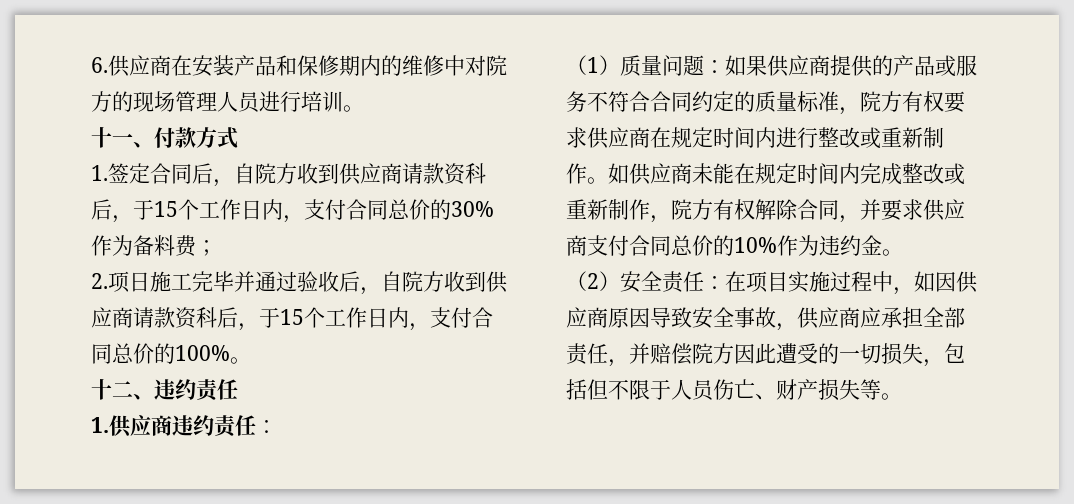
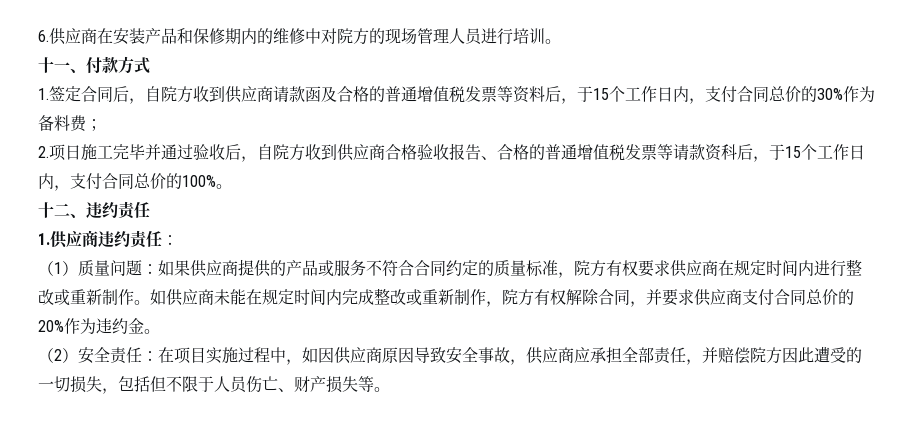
- 1.签定合同后，自院方收到供应商请款资科后，于15个工作日内，支付合同总价的30%作为备料费；
+ 1.签定合同后，自院方收到供应商请款函及合格的普通增值税发票等资料后，于15个工作日内，支付合同总价的30%作为备料费；
- 2.项日施工完毕并通过验收后，自院方收到供应商请款资科后，于15个工作日内，支付合同总价的100%。
+ 2.项日施工完毕并通过验收后，自院方收到供应商合格验收报告、合格的普通增值税发票等请款资科后，于15个工作日内，支付合同总价的100%。
- 如供应商未能在规定时间内完成整改或重新制作，院方有权解除合同，并要求供应商支付合同总价的10%作为违约金。
+ 如供应商未能在规定时间内完成整改或重新制作，院方有权解除合同，并要求供应商支付合同总价的20%作为违约金。

